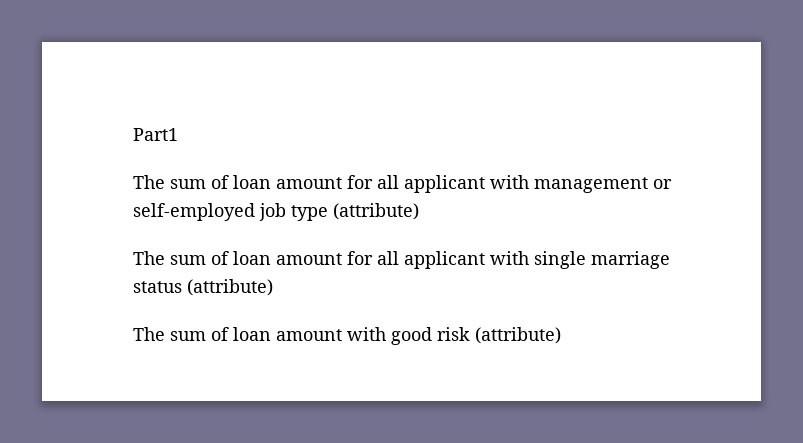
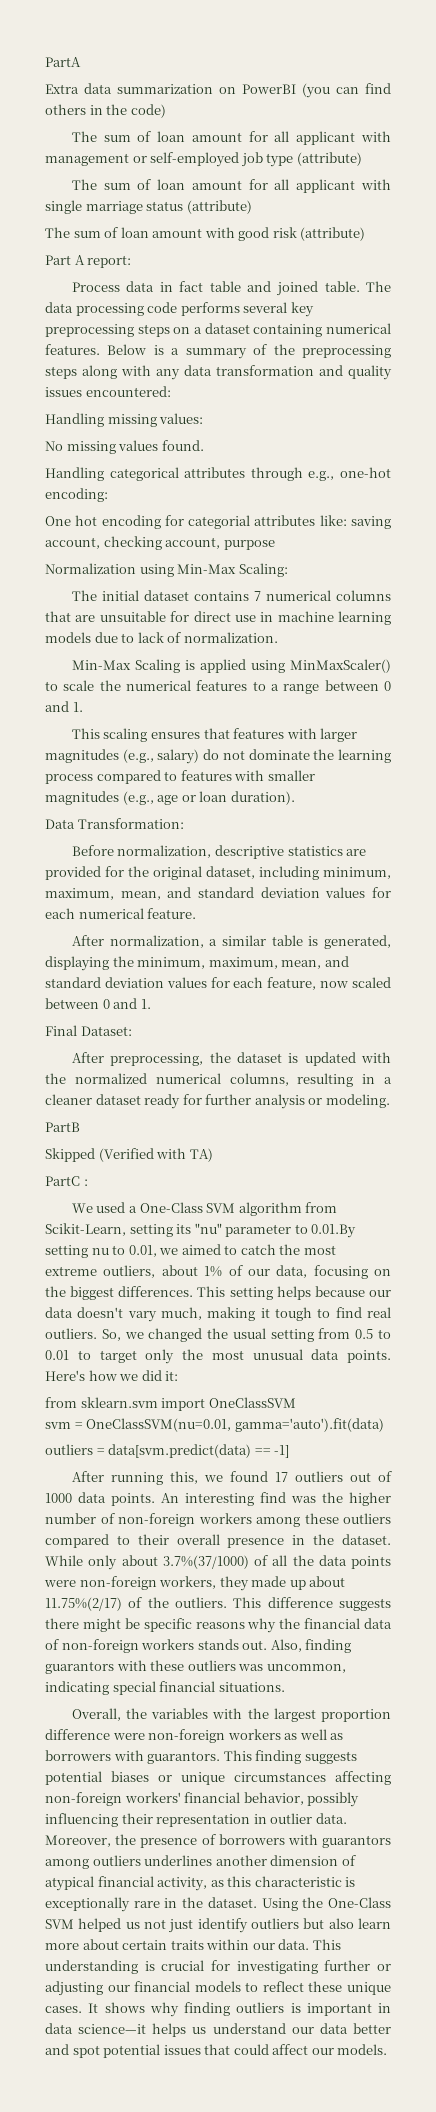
- Part1
+ PartA
+ Extra data summarization on PowerBI (you can find others in the code)
+ Part A report:
+ Process data in fact table and joined table. The data processing code performs several key preprocessing steps on a dataset containing numerical features. Below is a summary of the preprocessing steps along with any data transformation and quality issues encountered:
+ Handling missing values:
+ No missing values found.
+ Handling categorical attributes through e.g., one-hot encoding:
+ One hot encoding for categorial attributes like: saving account, checking account, purpose
+ Normalization using Min-Max Scaling:
+ The initial dataset contains 7 numerical columns that are unsuitable for direct use in machine learning models due to lack of normalization.
+ Min-Max Scaling is applied using MinMaxScaler() to scale the numerical features to a range between 0 and 1.
+ This scaling ensures that features with larger magnitudes (e.g., salary) do not dominate the learning process compared to features with smaller magnitudes (e.g., age or loan duration).
+ Data Transformation:
+ Before normalization, descriptive statistics are provided for the original dataset, including minimum, maximum, mean, and standard deviation values for each numerical feature.
+ After normalization, a similar table is generated, displaying the minimum, maximum, mean, and standard deviation values for each feature, now scaled between 0 and 1.
+ Final Dataset:
+ After preprocessing, the dataset is updated with the normalized numerical columns, resulting in a cleaner dataset ready for further analysis or modeling.
+ PartB
+ Skipped (Verified with TA)
+ PartC :
+ We used a One-Class SVM algorithm from Scikit-Learn, setting its "nu" parameter to 0.01.By setting nu to 0.01, we aimed to catch the most extreme outliers, about 1% of our data, focusing on the biggest differences. This setting helps because our data doesn't vary much, making it tough to find real outliers. So, we changed the usual setting from 0.5 to 0.01 to target only the most unusual data points. Here's how we did it:
+ from sklearn.svm import OneClassSVM
+ svm = OneClassSVM(nu=0.01, gamma='auto').fit(data)
+ outliers = data[svm.predict(data) == -1]
+ After running this, we found 17 outliers out of 1000 data points. An interesting find was the higher number of non-foreign workers among these outliers compared to their overall presence in the dataset. While only about 3.7%(37/1000) of all the data points were non-foreign workers, they made up about 11.75%(2/17) of the outliers. This difference suggests there might be specific reasons why the financial data of non-foreign workers stands out. Also, finding guarantors with these outliers was uncommon, indicating special financial situations.
+ Overall, the variables with the largest proportion difference were non-foreign workers as well as borrowers with guarantors. This finding suggests potential biases or unique circumstances affecting non-foreign workers' financial behavior, possibly influencing their representation in outlier data. Moreover, the presence of borrowers with guarantors among outliers underlines another dimension of atypical financial activity, as this characteristic is exceptionally rare in the dataset. Using the One-Class SVM helped us not just identify outliers but also learn more about certain traits within our data. This understanding is crucial for investigating further or adjusting our financial models to reflect these unique cases. It shows why finding outliers is important in data science—it helps us understand our data better and spot potential issues that could affect our models.

